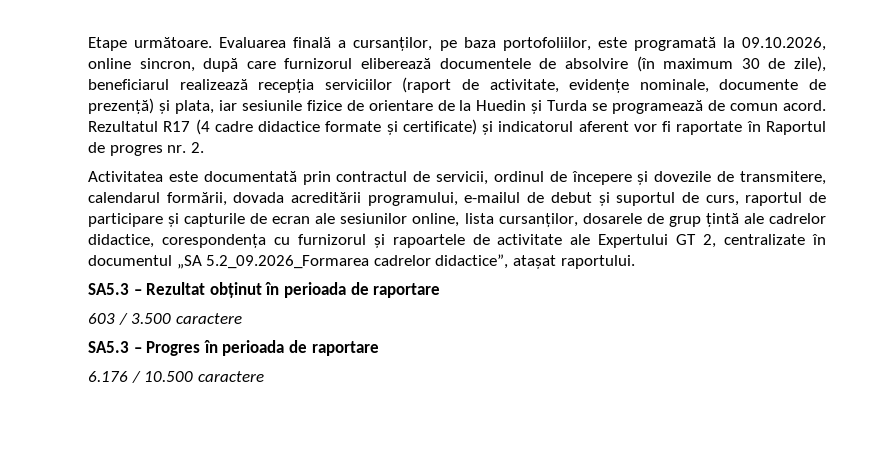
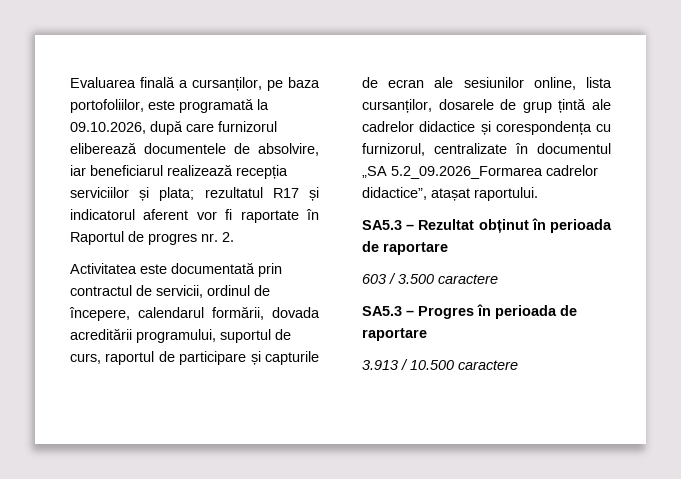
- Etape următoare. Evaluarea finală a cursanților, pe baza portofoliilor, este programată la 09.10.2026, online sincron, după care furnizorul eliberează documentele de absolvire (în maximum 30 de zile), beneficiarul realizează recepția serviciilor (raport de activitate, evidențe nominale, documente de prezență) și plata, iar sesiunile fizice de orientare de la Huedin și Turda se programează de comun acord. Rezultatul R17 (4 cadre didactice formate și certificate) și indicatorul aferent vor fi raportate în Raportul de progres nr. 2.
+ Evaluarea finală a cursanților, pe baza portofoliilor, este programată la 09.10.2026, după care furnizorul eliberează documentele de absolvire, iar beneficiarul realizează recepția serviciilor și plata; rezultatul R17 și indicatorul aferent vor fi raportate în Raportul de progres nr. 2.
- Activitatea este documentată prin contractul de servicii, ordinul de începere și dovezile de transmitere, calendarul formării, dovada acreditării programului, e-mailul de debut și suportul de curs, raportul de participare și capturile de ecran ale sesiunilor online, lista cursanților, dosarele de grup țintă ale cadrelor didactice, corespondența cu furnizorul și rapoartele de activitate ale Expertului GT 2, centralizate în documentul „SA 5.2_09.2026_Formarea cadrelor didactice”, atașat raportului.
+ Activitatea este documentată prin contractul de servicii, ordinul de începere, calendarul formării, dovada acreditării programului, suportul de curs, raportul de participare și capturile de ecran ale sesiunilor online, lista cursanților, dosarele de grup țintă ale cadrelor didactice și corespondența cu furnizorul, centralizate în documentul „SA 5.2_09.2026_Formarea cadrelor didactice”, atașat raportului.
- 6.176 / 10.500 caractere
+ 3.913 / 10.500 caractere

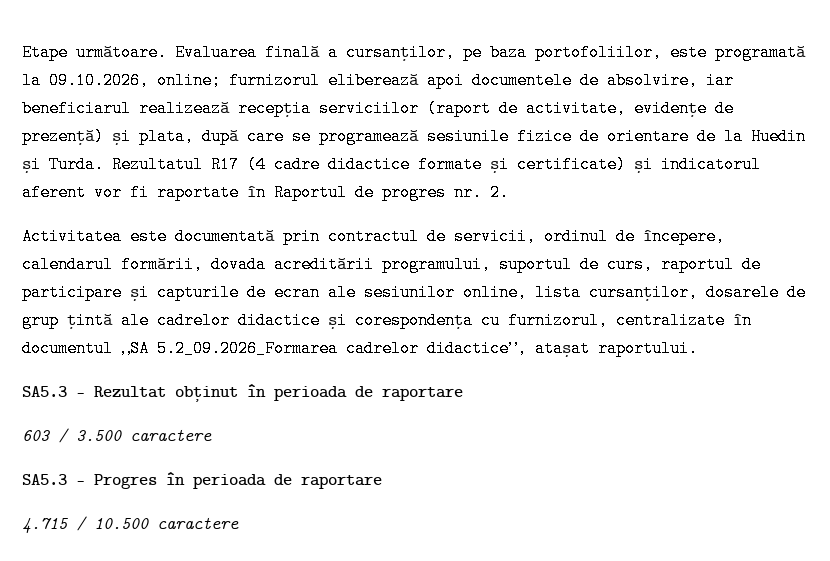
+ Etape următoare.
- Evaluarea finală a cursanților, pe baza portofoliilor, este programată la 09.10.2026, după care furnizorul eliberează documentele de absolvire, iar beneficiarul realizează recepția serviciilor și plata; rezultatul R17 și indicatorul aferent vor fi raportate în Raportul de progres nr. 2.
+ Evaluarea finală a cursanților, pe baza portofoliilor, este programată la 09.10.2026, online; furnizorul eliberează apoi documentele de absolvire, iar beneficiarul realizează recepția serviciilor (raport de activitate, evidențe de prezență) și plata, după care se programează sesiunile fizice de orientare de la Huedin și Turda. Rezultatul R17 (4 cadre didactice formate și certificate) și indicatorul aferent vor fi raportate în Raportul de progres nr. 2.
- 3.913 / 10.500 caractere
+ 4.715 / 10.500 caractere

